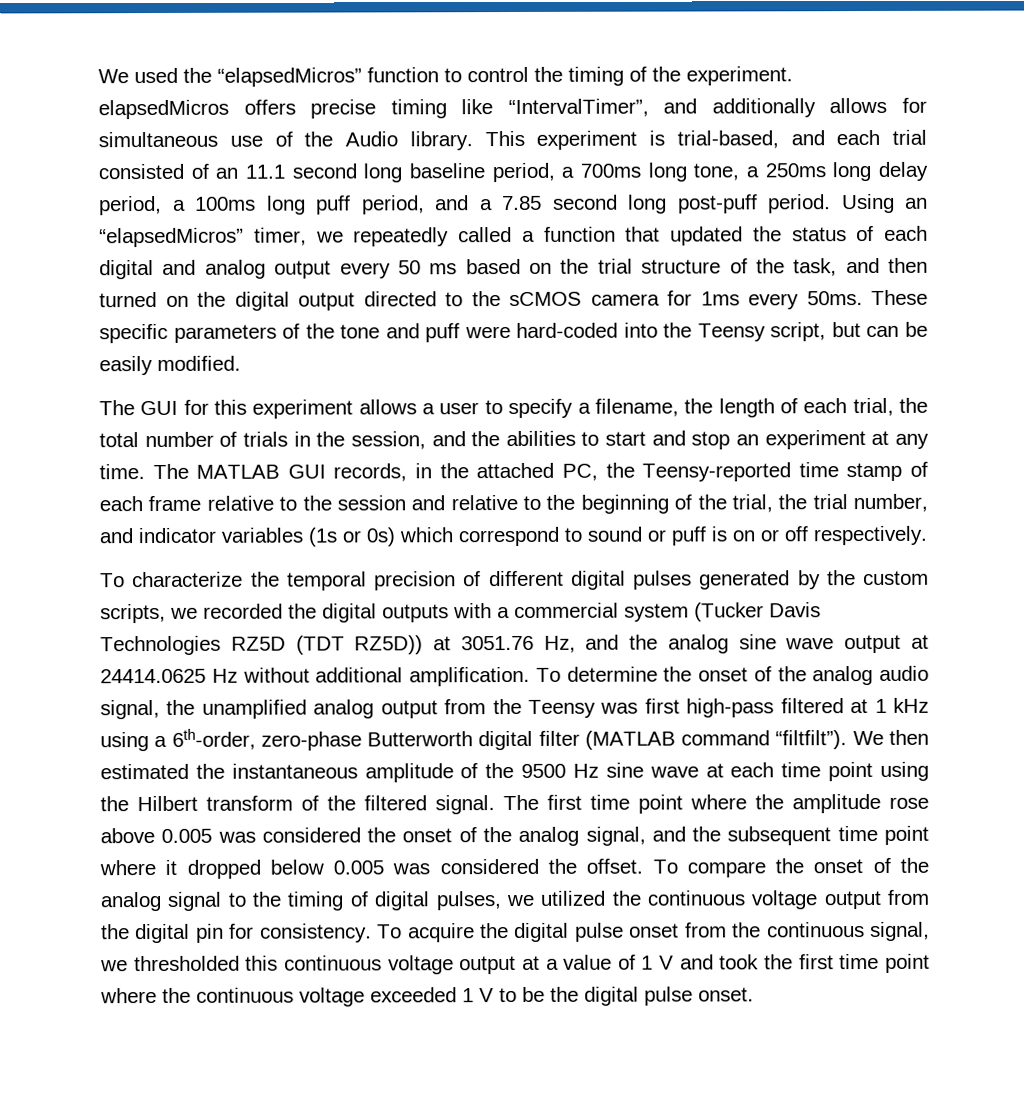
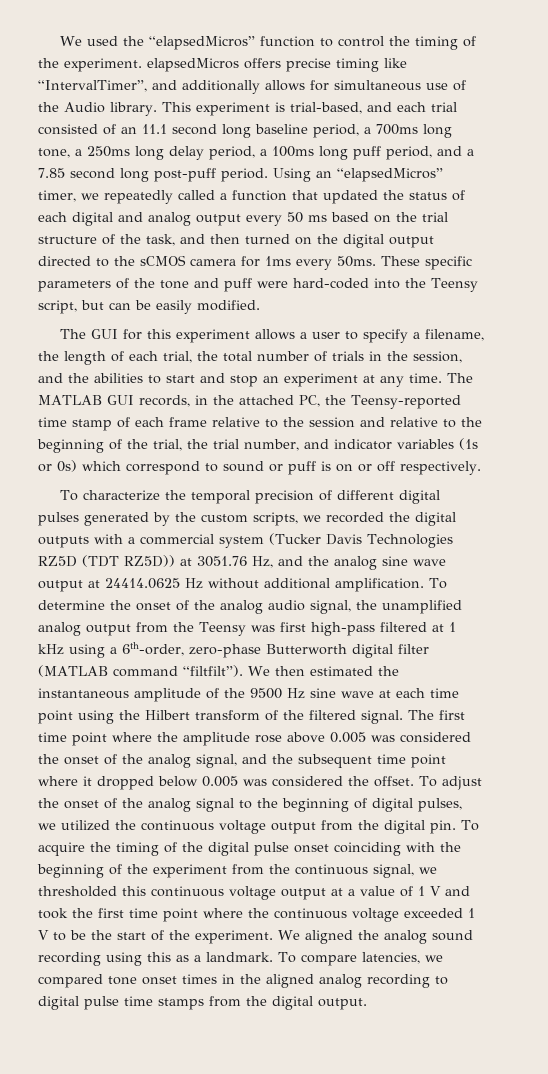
- To compare the onset of the analog signal to the timing of digital pulses, we utilized the continuous voltage output from the digital pin for consistency. To acquire the digital pulse onset from the continuous signal, we thresholded this continuous voltage output at a value of 1 V and took the first time point where the continuous voltage exceeded 1 V to be the digital pulse onset.
+ To adjust the onset of the analog signal to the beginning of digital pulses, we utilized the continuous voltage output from the digital pin. To acquire the timing of the digital pulse onset coinciding with the beginning of the experiment from the continuous signal, we thresholded this continuous voltage output at a value of 1 V and took the first time point where the continuous voltage exceeded 1 V to be the start of the experiment. We aligned the analog sound recording using this as a landmark. To compare latencies, we compared tone onset times in the aligned analog recording to digital pulse time stamps from the digital output.

